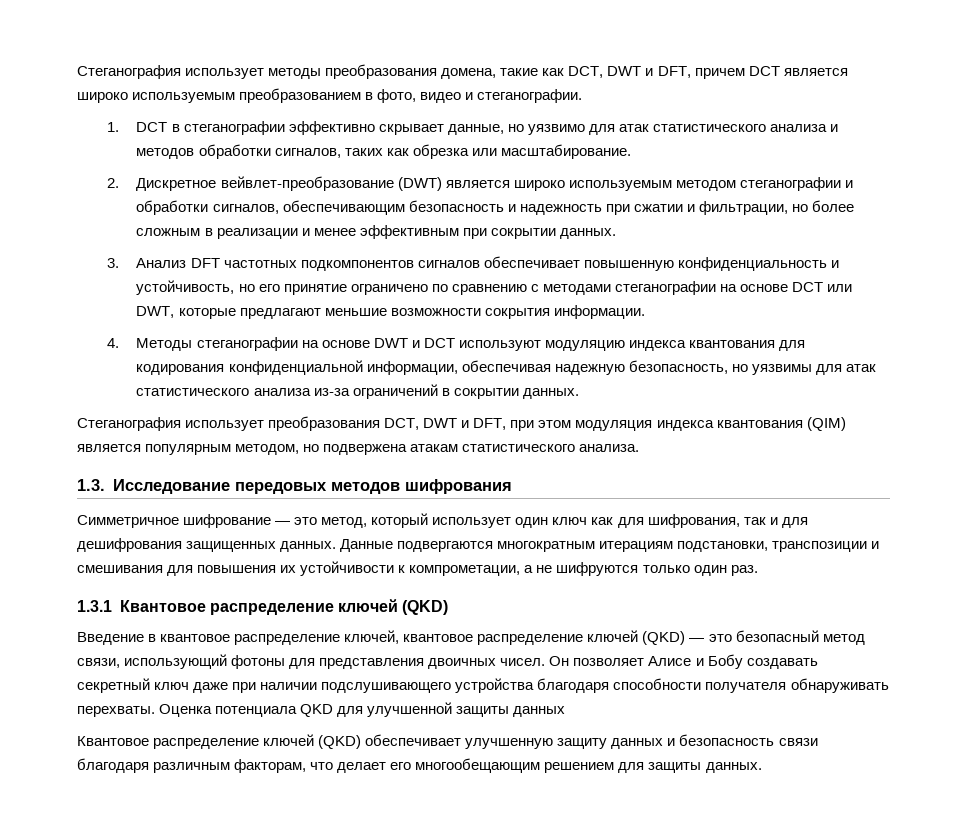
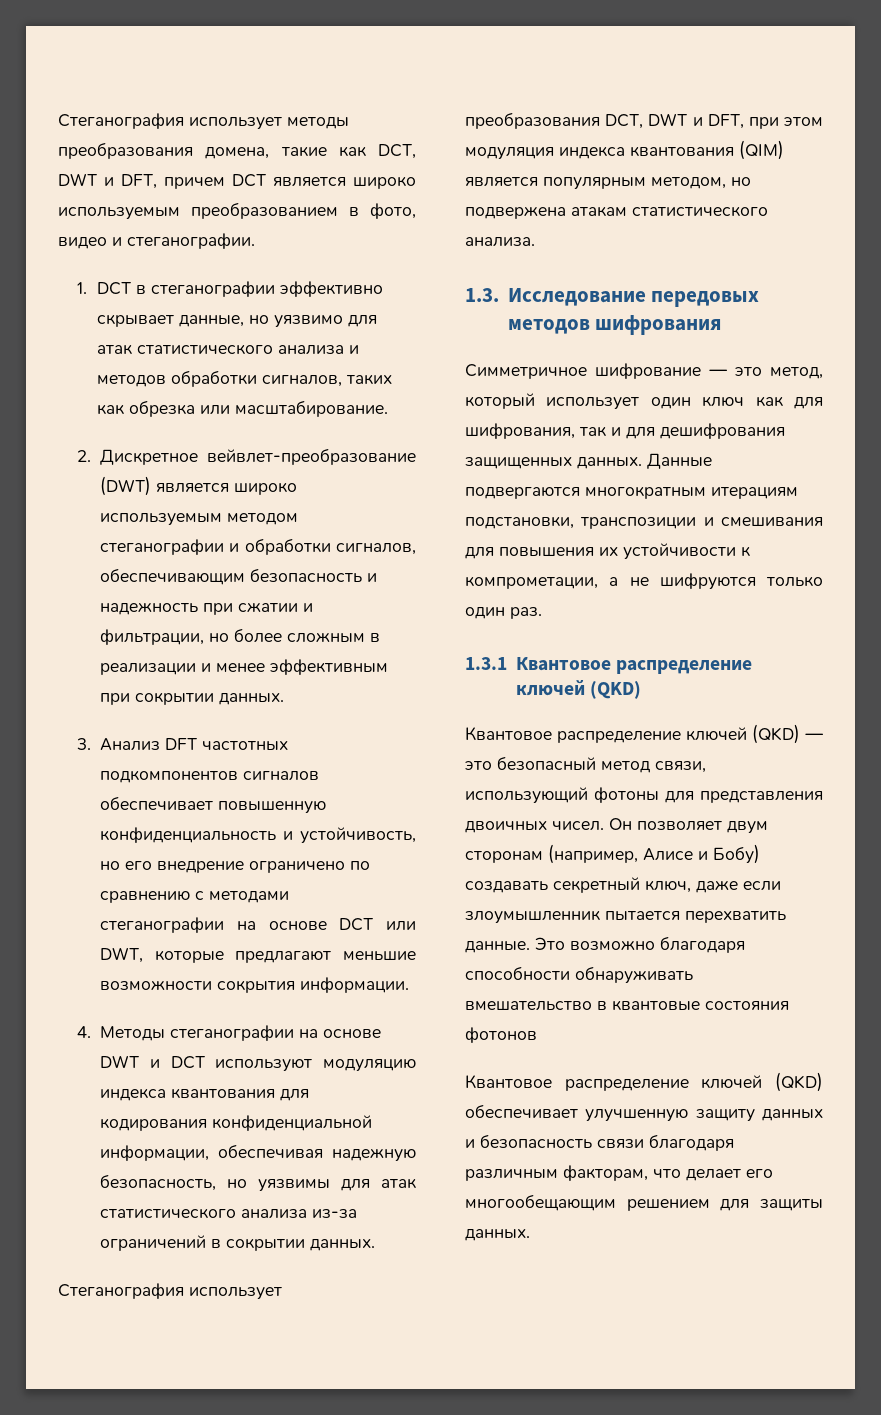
- 3. Анализ DFT частотных подкомпонентов сигналов обеспечивает повышенную конфиденциальность и устойчивость, но его принятие ограничено по сравнению с методами стеганографии на основе DCT или DWT, которые предлагают меньшие возможности сокрытия информации.
+ 3. Анализ DFT частотных подкомпонентов сигналов обеспечивает повышенную конфиденциальность и устойчивость, но его внедрение ограничено по сравнению с методами стеганографии на основе DCT или DWT, которые предлагают меньшие возможности сокрытия информации.
- Введение в квантовое распределение ключей, квантовое распределение ключей (QKD) — это безопасный метод связи, использующий фотоны для представления двоичных чисел.
+ Квантовое распределение ключей (QKD) — это безопасный метод связи, использующий фотоны для представления двоичных чисел.
- Он позволяет Алисе и Бобу создавать секретный ключ даже при наличии подслушивающего устройства благодаря способности получателя обнаруживать перехваты. Оценка потенциала QKD для улучшенной защиты данных
+ Он позволяет двум сторонам (например, Алисе и Бобу) создавать секретный ключ, даже если злоумышленник пытается перехватить данные. Это возможно благодаря способности обнаруживать вмешательство в квантовые состояния фотонов

